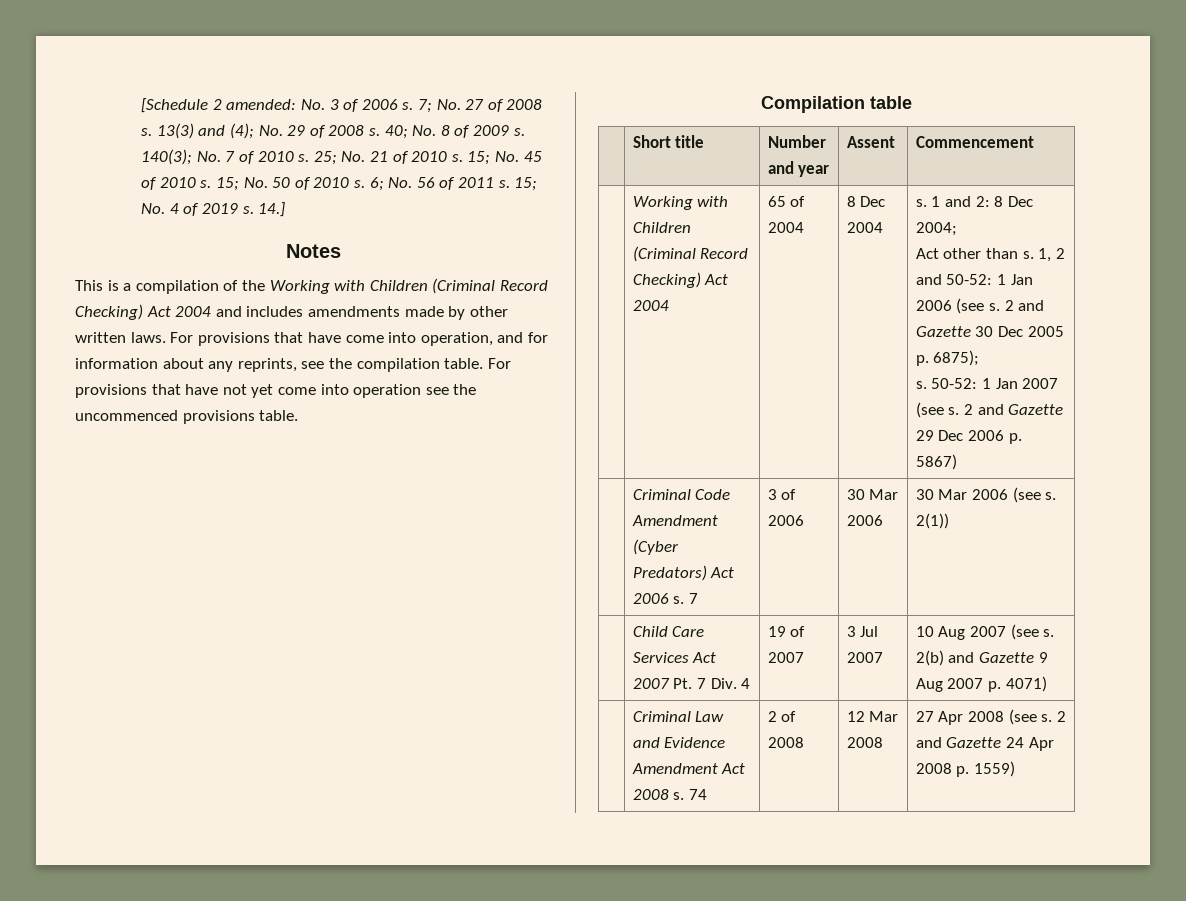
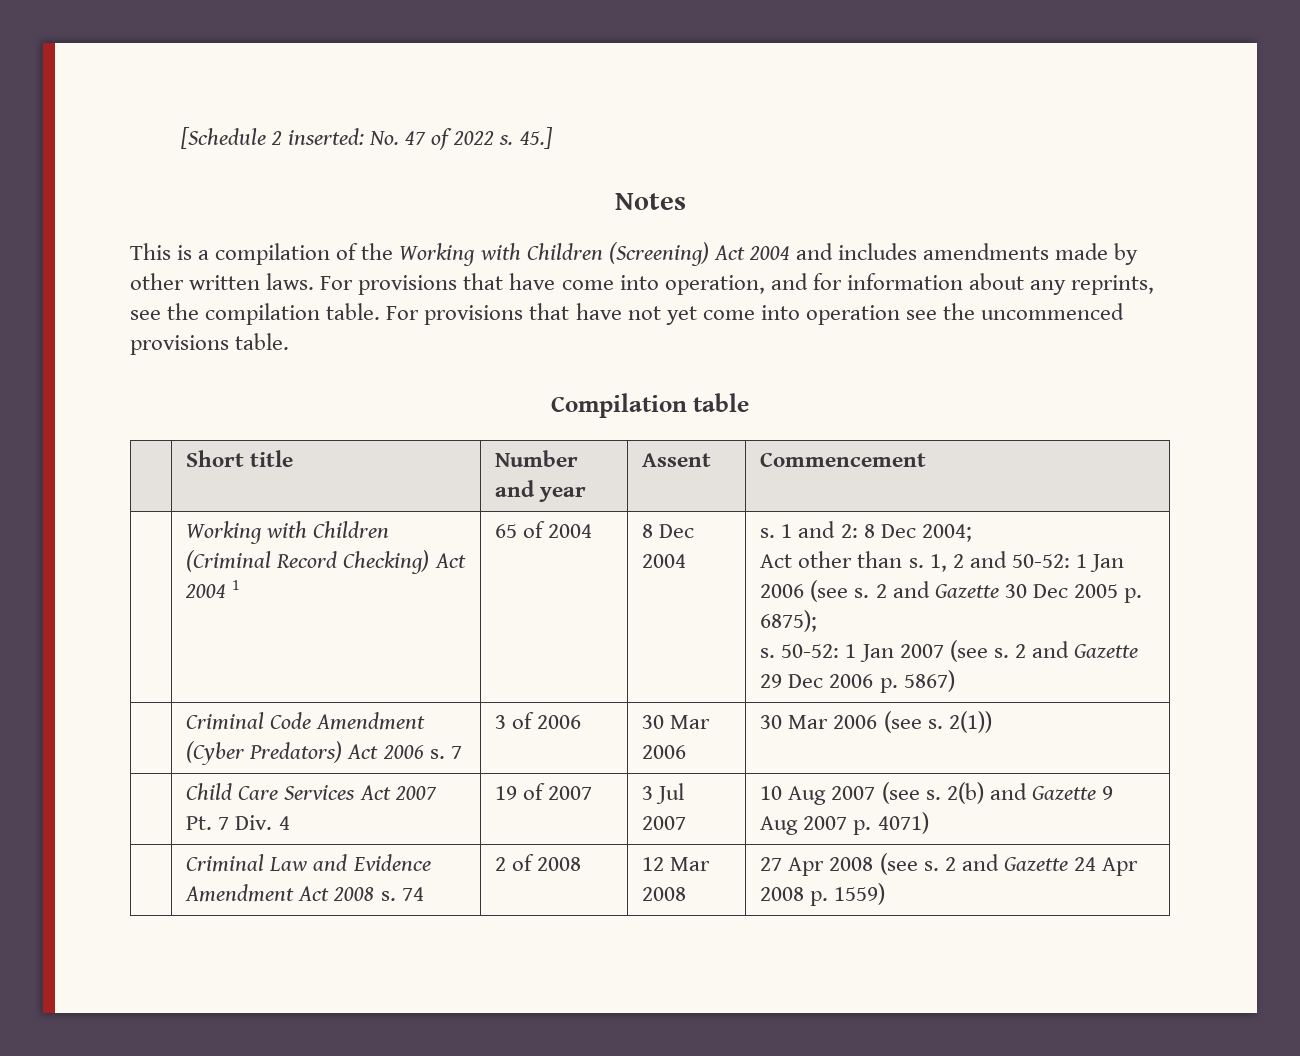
- [Schedule 2 amended: No. 3 of 2006 s. 7; No. 27 of 2008 s. 13(3) and (4); No. 29 of 2008 s. 40; No. 8 of 2009 s. 140(3); No. 7 of 2010 s. 25; No. 21 of 2010 s. 15; No. 45 of 2010 s. 15; No. 50 of 2010 s. 6; No. 56 of 2011 s. 15; No. 4 of 2019 s. 14.]
+ [Schedule 2 inserted: No. 47 of 2022 s. 45.]
- This is a compilation of the Working with Children (Criminal Record Checking) Act 2004 and includes amendments made by other written laws.
+ This is a compilation of the Working with Children (Screening) Act 2004 and includes amendments made by other written laws.
  | Short title | Number and year | Assent | Commencement
- | Working with Children (Criminal Record Checking) Act 2004
+ | Working with Children (Criminal Record Checking) Act 2004 1

